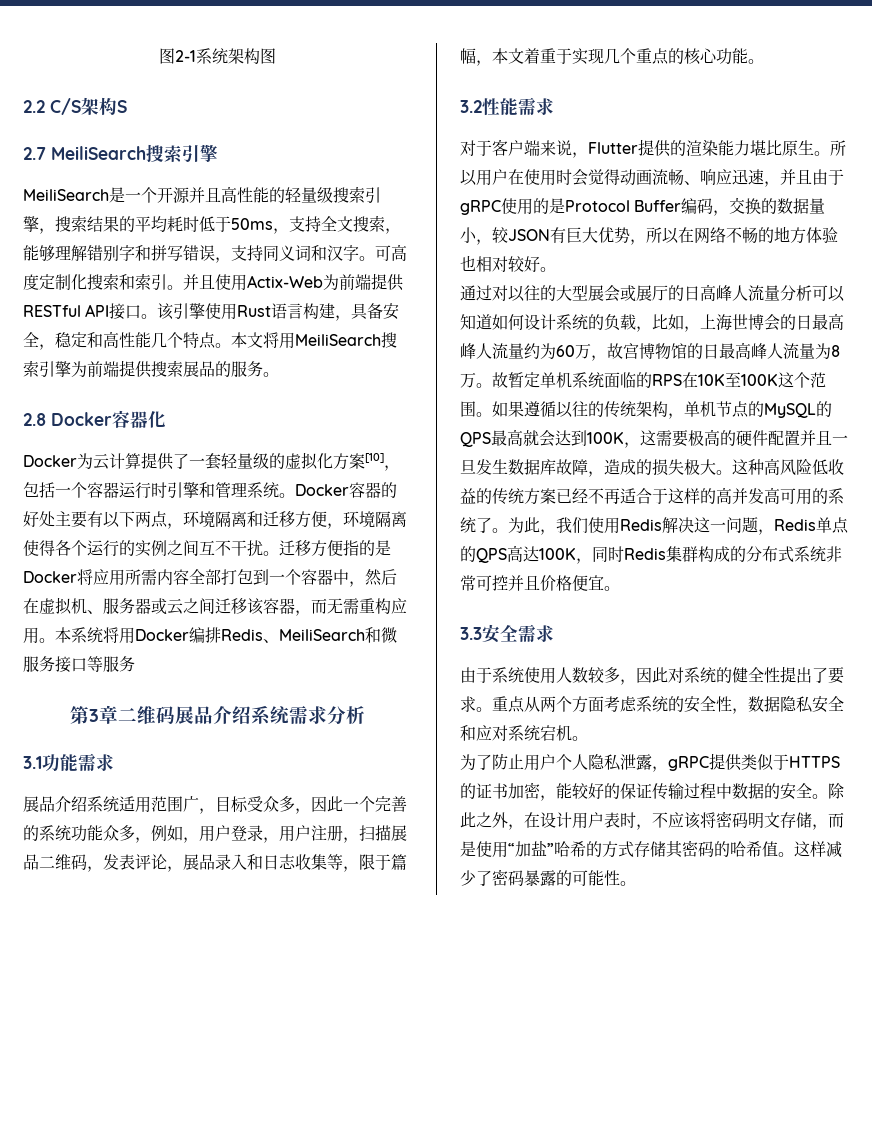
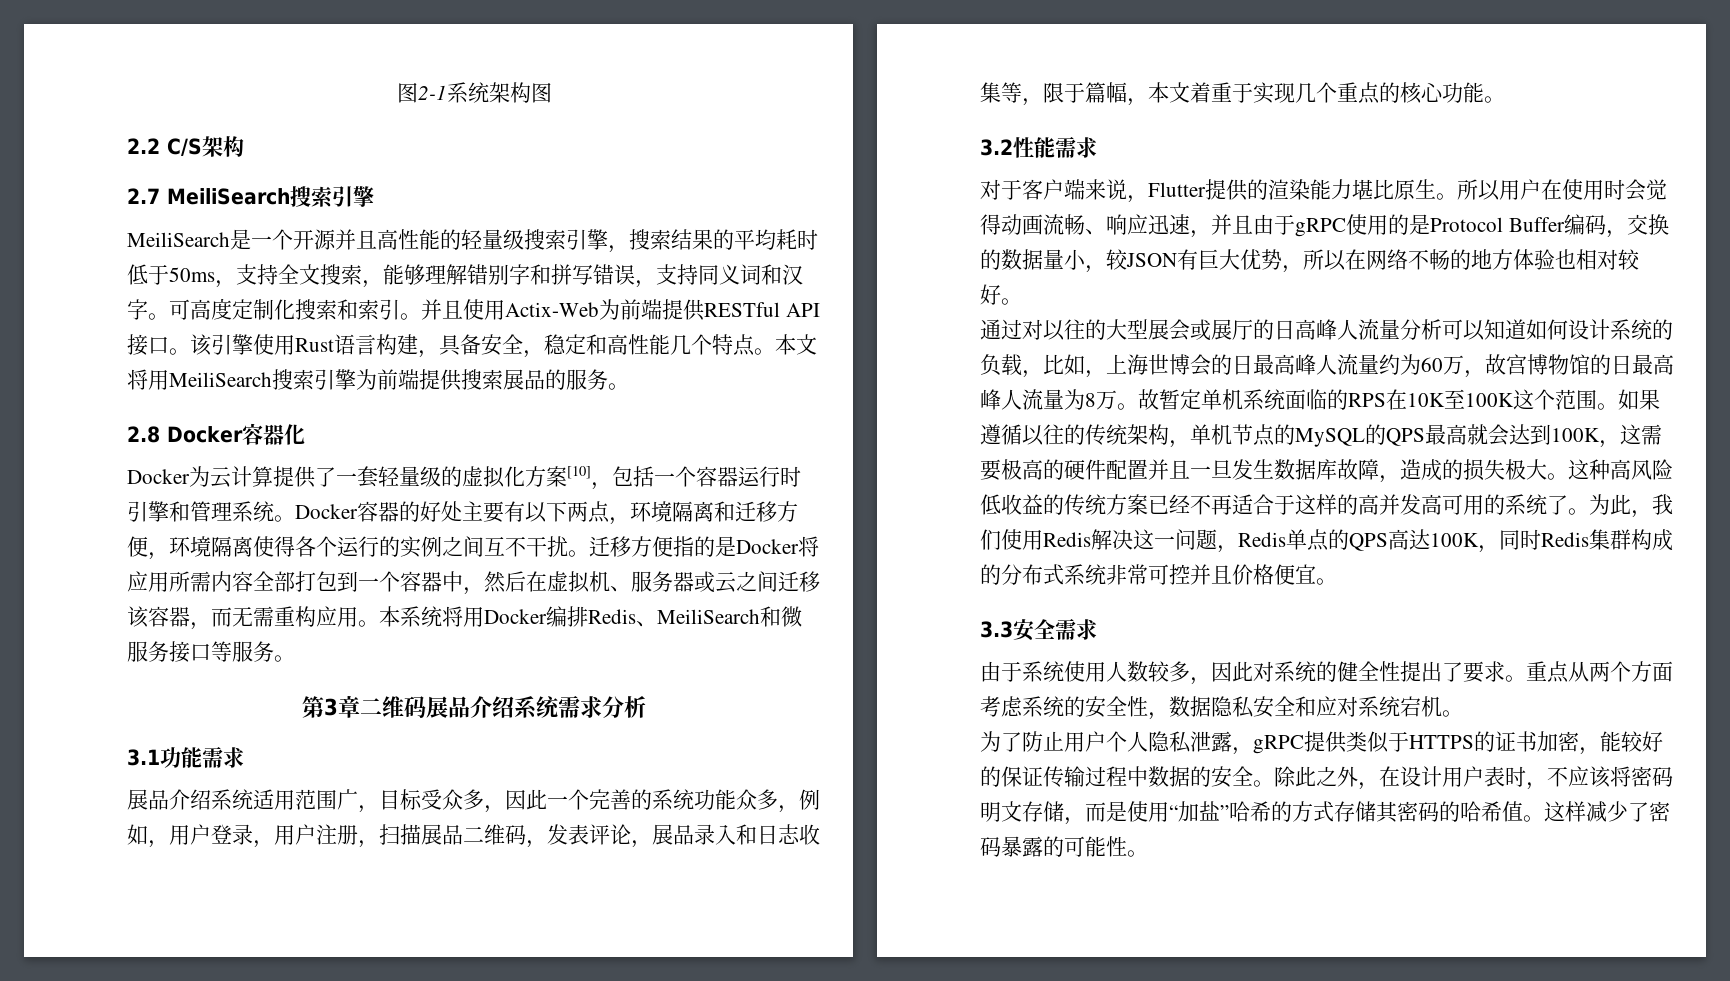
- 2.2 C/S架构S
+ 2.2 C/S架构
- 本系统将用Docker编排Redis、MeiliSearch和微服务接口等服务
+ 本系统将用Docker编排Redis、MeiliSearch和微服务接口等服务。

